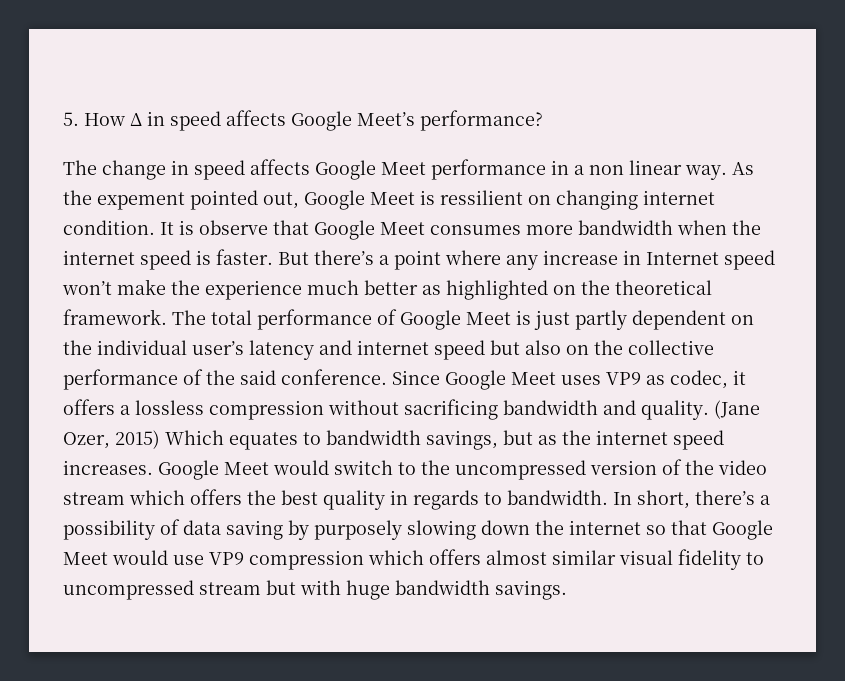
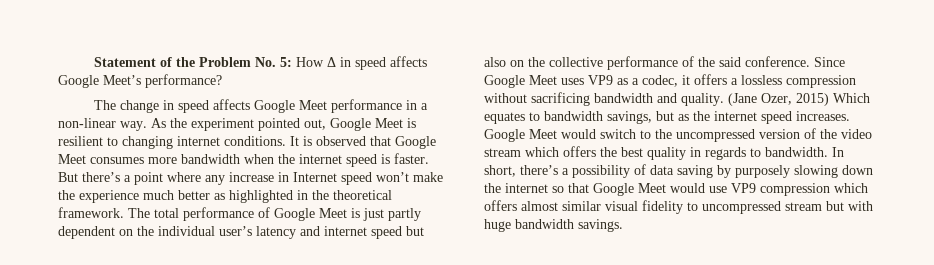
- 5. How Δ in speed affects Google Meet’s performance?
+ Statement of the Problem No. 5: How Δ in speed affects Google Meet’s performance?
- The change in speed affects Google Meet performance in a non linear way.
+ The change in speed affects Google Meet performance in a non-linear way.
- As the expement pointed out, Google Meet is ressilient on changing internet condition.
+ As the experiment pointed out, Google Meet is resilient to changing internet conditions.
- It is observe that Google Meet consumes more bandwidth when the internet speed is faster.
+ It is observed that Google Meet consumes more bandwidth when the internet speed is faster.
- But there’s a point where any increase in Internet speed won’t make the experience much better as highlighted on the theoretical framework.
+ But there’s a point where any increase in Internet speed won’t make the experience much better as highlighted in the theoretical framework.
- Since Google Meet uses VP9 as codec, it offers a lossless compression without sacrificing bandwidth and quality.
+ Since Google Meet uses VP9 as a codec, it offers a lossless compression without sacrificing bandwidth and quality.

